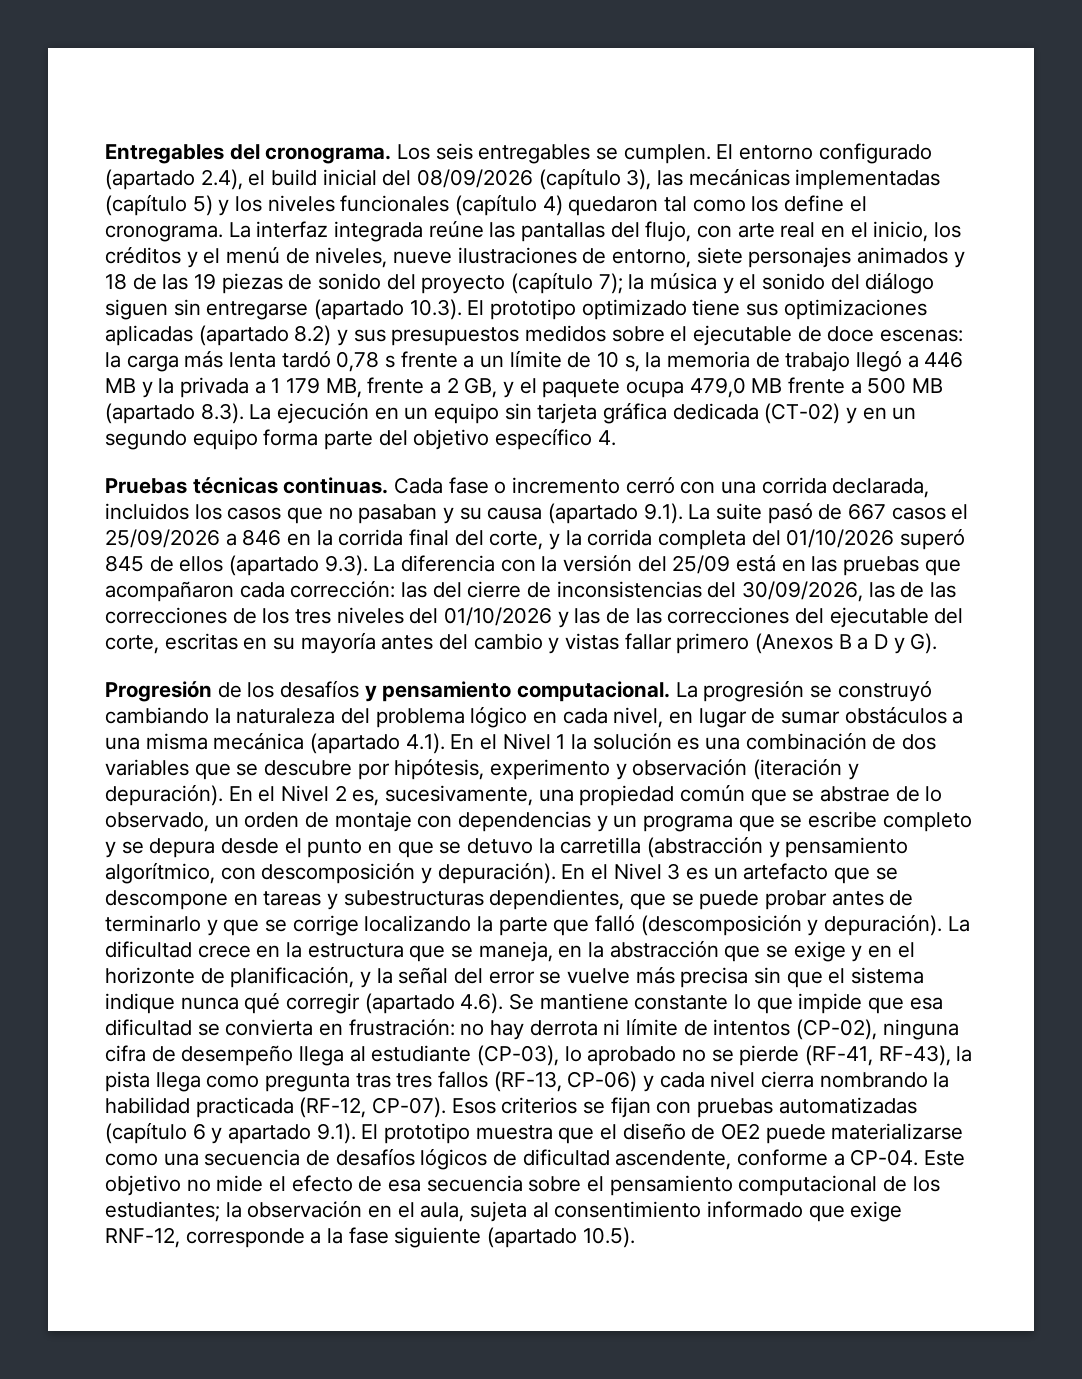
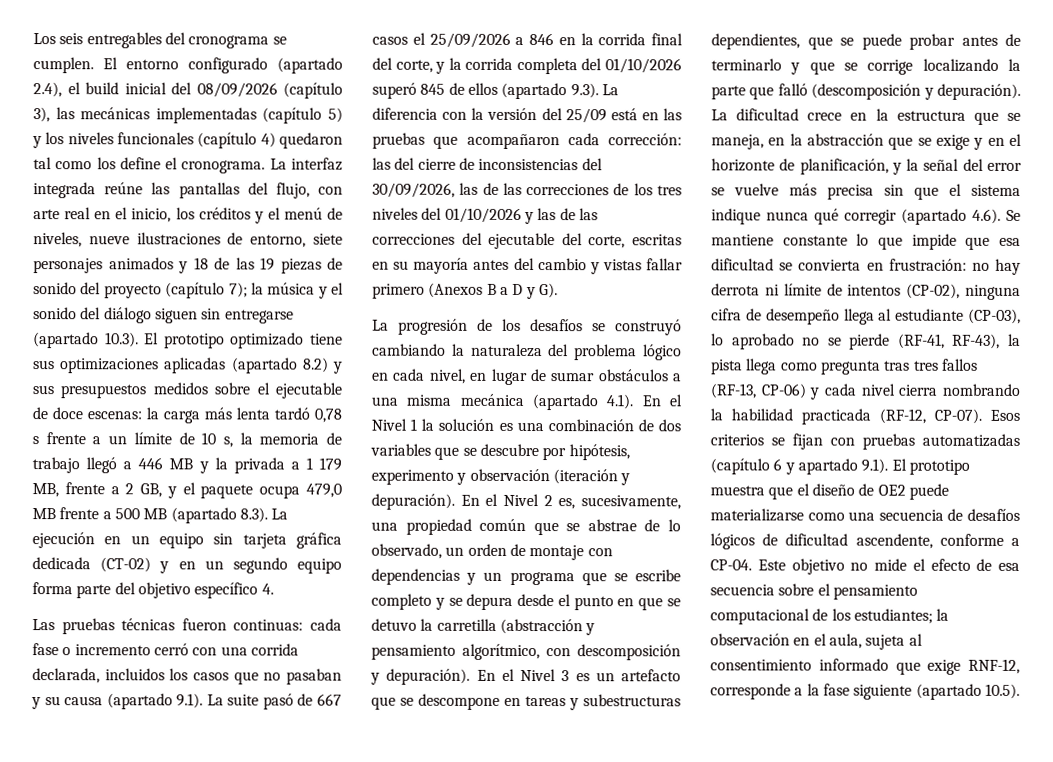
- Entregables del cronograma. Los seis entregables se cumplen.
+ Los seis entregables del cronograma se cumplen.
- Pruebas técnicas continuas. Cada fase o incremento cerró con una corrida declarada, incluidos los casos que no pasaban y su causa (apartado 9.1). La suite pasó de 667 casos el 25/09/2026 a 846 en la corrida final del corte, y la corrida completa del 01/10/2026 superó 845 de ellos (apartado 9.3). La diferencia con la versión del 25/09 está en las pruebas que acompañaron cada corrección:
+ Las pruebas técnicas fueron continuas: cada fase o incremento cerró con una corrida declarada, incluidos los casos que no pasaban y su causa (apartado 9.1). La suite pasó de 667 casos el 25/09/2026 a 846 en la corrida final del corte, y la corrida completa del 01/10/2026 superó 845 de ellos (apartado 9.3). La diferencia con la versión del 25/09 está en las pruebas que acompañaron cada corrección:
- Progresión de los desafíos y pensamiento computacional. La progresión se construyó cambiando la naturaleza del problema lógico en cada nivel, en lugar de sumar obstáculos a una misma mecánica (apartado 4.1). En el Nivel 1 la solución es una combinación de dos variables que se descubre por hipótesis, experimento y observación (iteración y depuración).
+ La progresión de los desafíos se construyó cambiando la naturaleza del problema lógico en cada nivel, en lugar de sumar obstáculos a una misma mecánica (apartado 4.1). En el Nivel 1 la solución es una combinación de dos variables que se descubre por hipótesis, experimento y observación (iteración y depuración).

